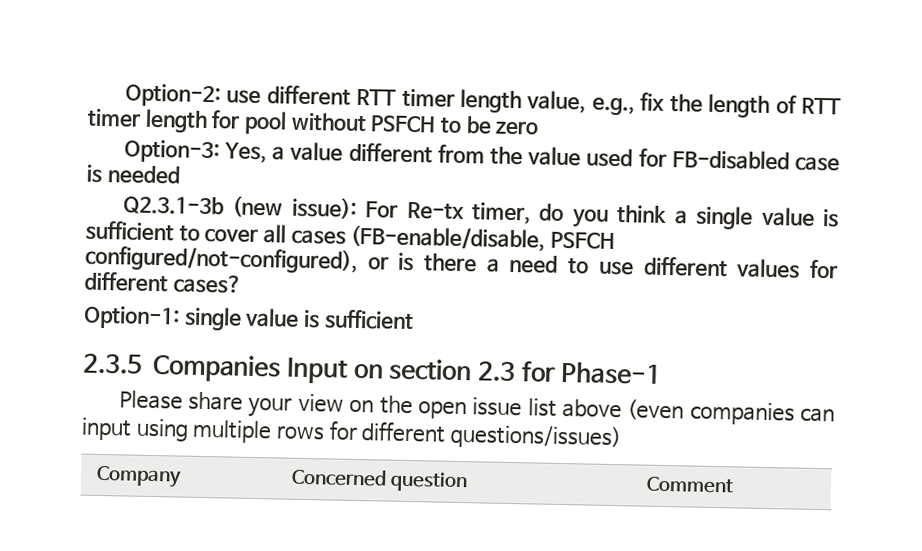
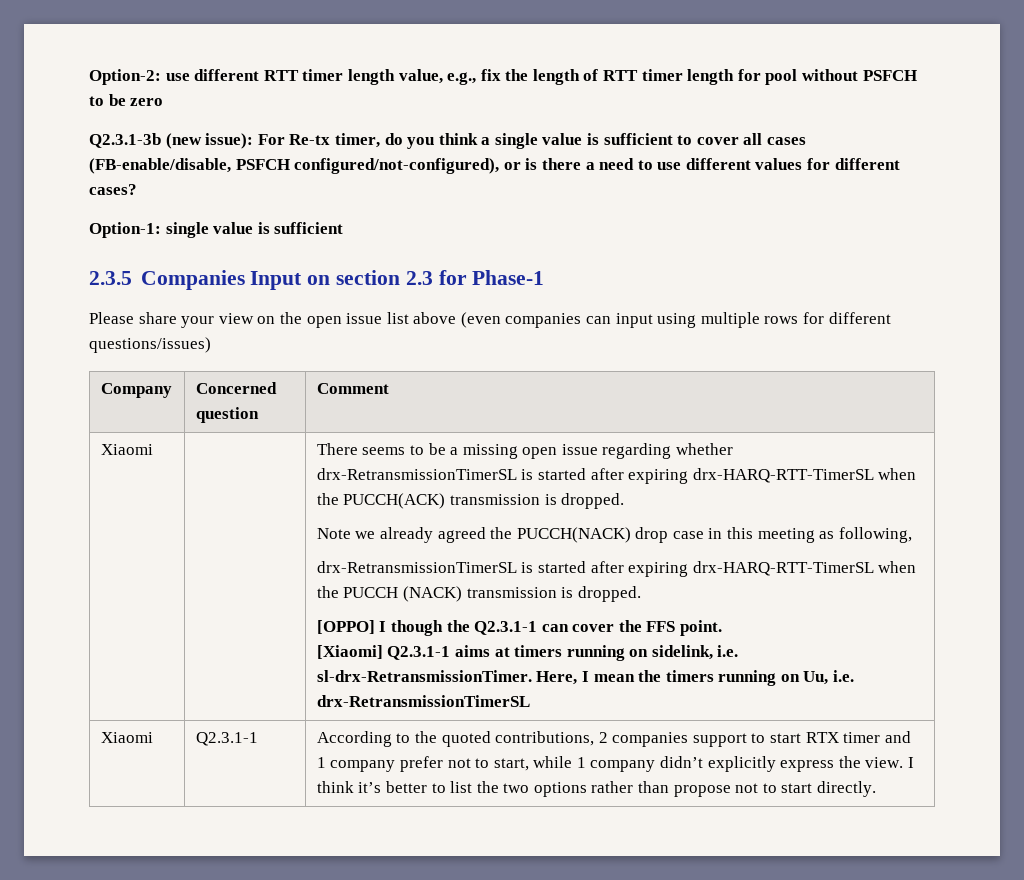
- Option-3: Yes, a value different from the value used for FB-disabled case is needed
+ Xiaomi | | There seems to be a missing open issue regarding whether drx-RetransmissionTimerSL is started after expiring drx-HARQ-RTT-TimerSL when the PUCCH(ACK) transmission is dropped.
+ Note we already agreed the PUCCH(NACK) drop case in this meeting as following,
+ drx-RetransmissionTimerSL is started after expiring drx-HARQ-RTT-TimerSL when the PUCCH (NACK) transmission is dropped.
+ [OPPO] I though the Q2.3.1-1 can cover the FFS point.
+ [Xiaomi] Q2.3.1-1 aims at timers running on sidelink, i.e. sl-drx-RetransmissionTimer. Here, I mean the timers running on Uu, i.e. drx-RetransmissionTimerSL
+ Xiaomi | Q2.3.1-1 | According to the quoted contributions, 2 companies support to start RTX timer and 1 company prefer not to start, while 1 company didn’t explicitly express the view. I think it’s better to list the two options rather than propose not to start directly.

